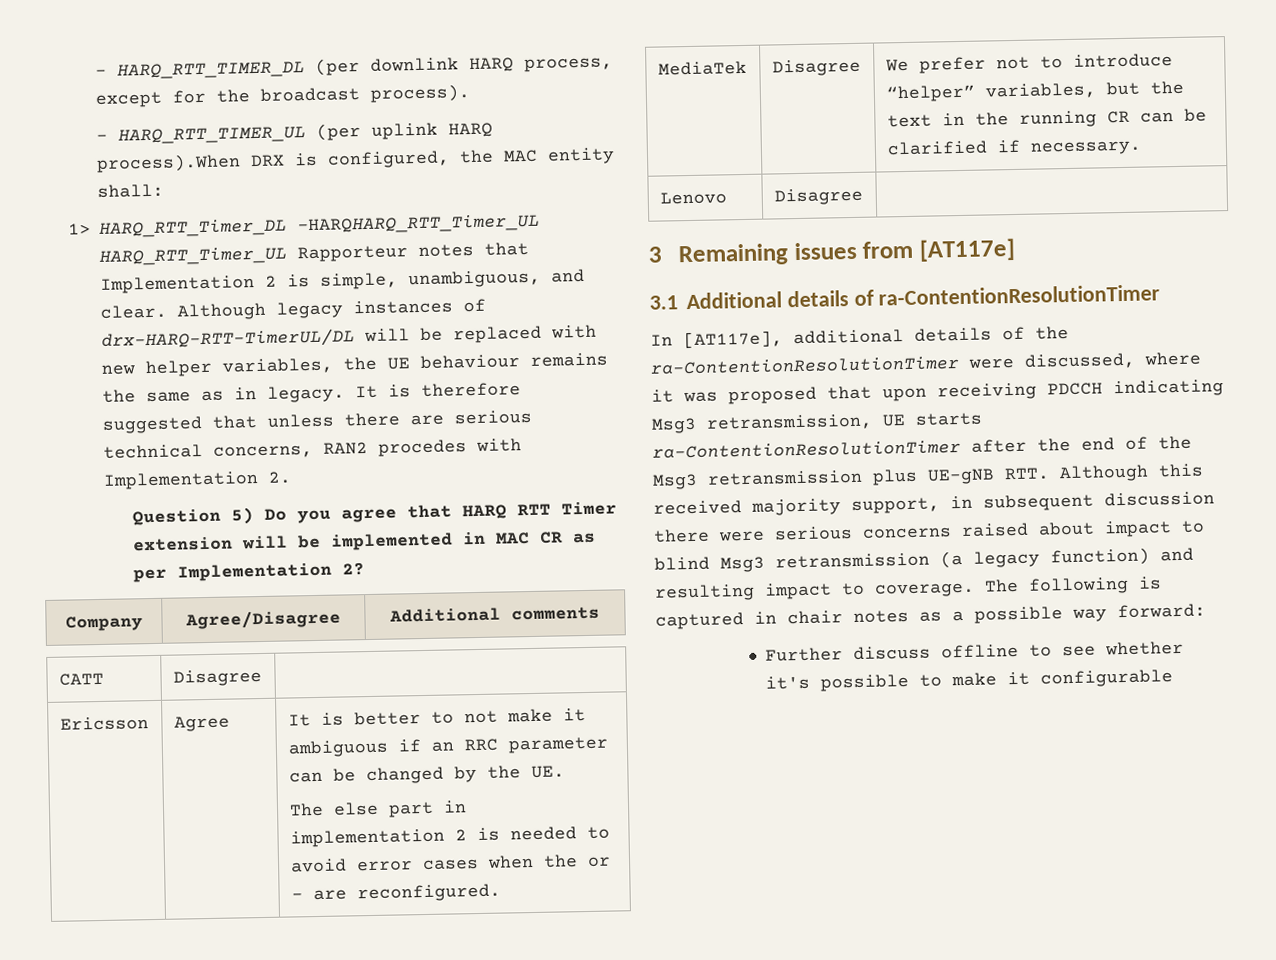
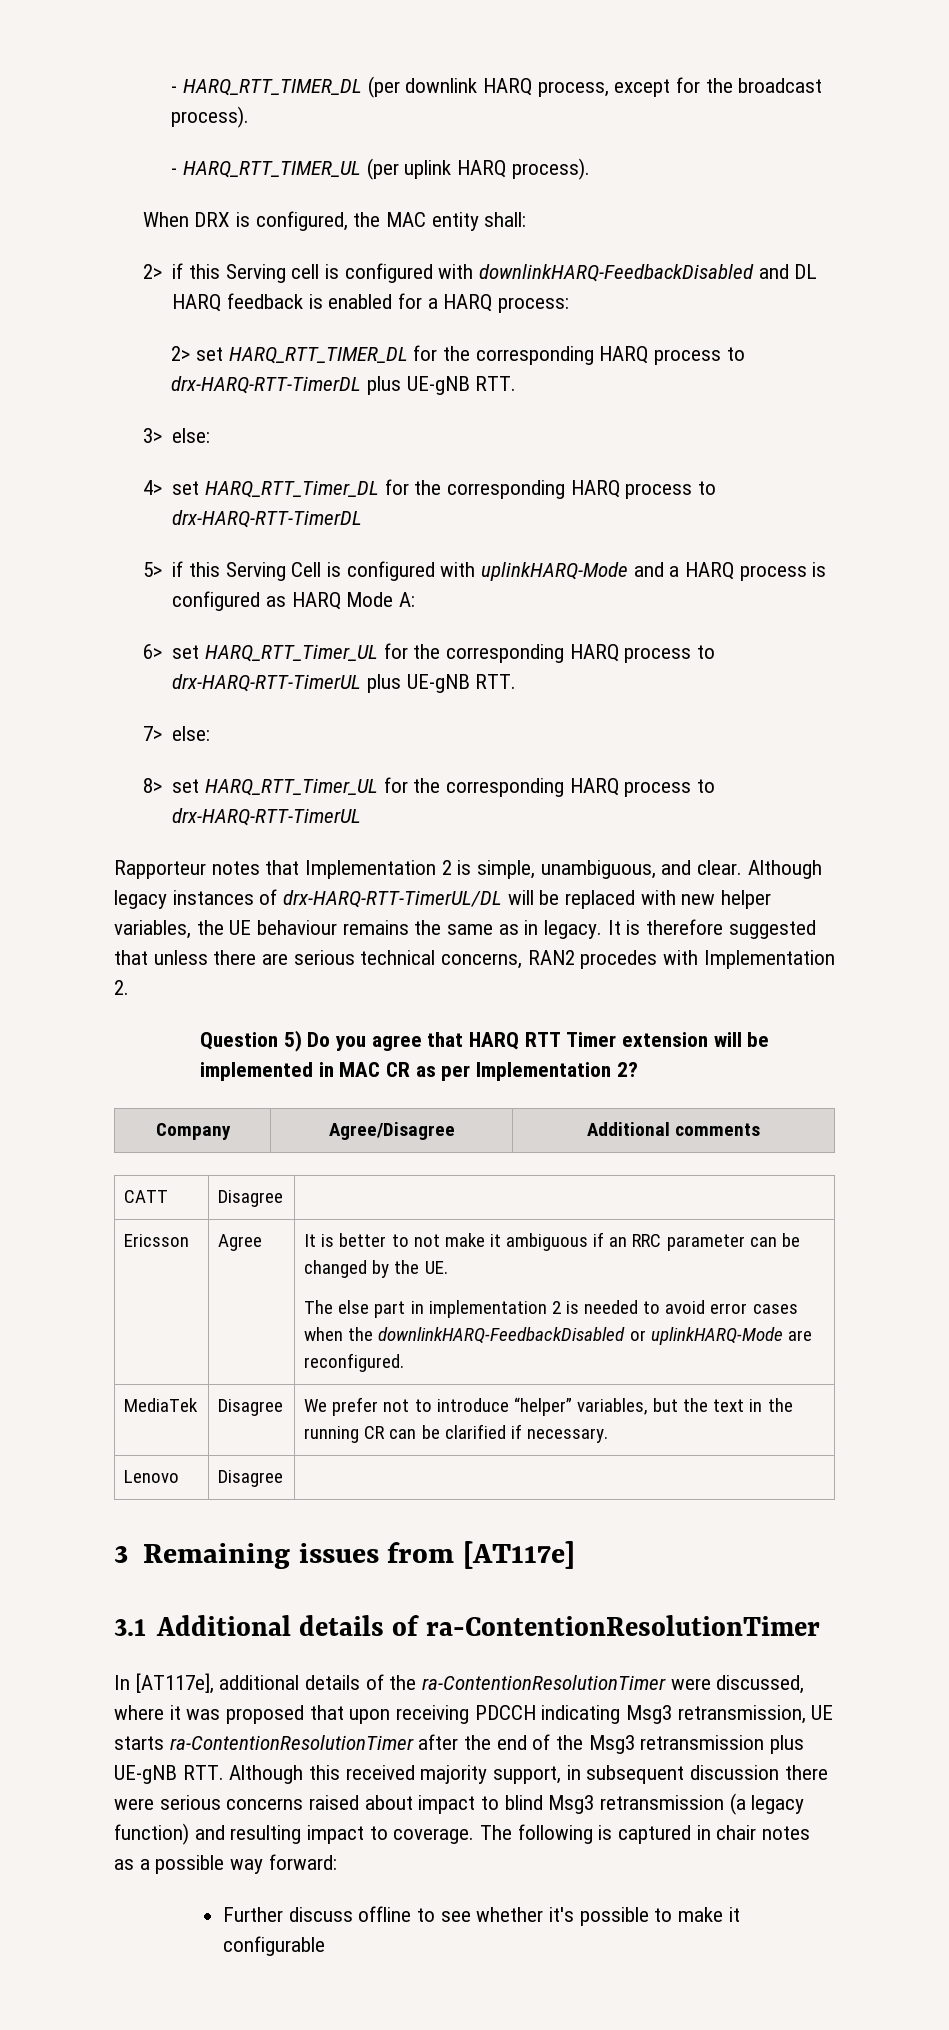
- - HARQ_RTT_TIMER_UL (per uplink HARQ process).When DRX is configured, the MAC entity shall:
+ - HARQ_RTT_TIMER_UL (per uplink HARQ process).
+ When DRX is configured, the MAC entity shall:
- 1> HARQ_RTT_Timer_DL -HARQHARQ_RTT_Timer_UL HARQ_RTT_Timer_UL Rapporteur notes that Implementation 2 is simple, unambiguous, and clear.
+ 2> if this Serving cell is configured with downlinkHARQ-FeedbackDisabled and DL HARQ feedback is enabled for a HARQ process:
+ 2> set HARQ_RTT_TIMER_DL for the corresponding HARQ process to drx-HARQ-RTT-TimerDL plus UE-gNB RTT.
+ 3> else:
+ 4> set HARQ_RTT_Timer_DL for the corresponding HARQ process to drx-HARQ-RTT-TimerDL
+ 5> if this Serving Cell is configured with uplinkHARQ-Mode and a HARQ process is configured as HARQ Mode A:
+ 6> set HARQ_RTT_Timer_UL for the corresponding HARQ process to drx-HARQ-RTT-TimerUL plus UE-gNB RTT.
+ 7> else:
+ 8> set HARQ_RTT_Timer_UL for the corresponding HARQ process to drx-HARQ-RTT-TimerUL
+ Rapporteur notes that Implementation 2 is simple, unambiguous, and clear.
  Ericsson | Agree | It is better to not make it ambiguous if an RRC parameter can be changed by the UE.
- The else part in implementation 2 is needed to avoid error cases when the or - are reconfigured.
+ The else part in implementation 2 is needed to avoid error cases when the downlinkHARQ-FeedbackDisabled or uplinkHARQ-Mode are reconfigured.

